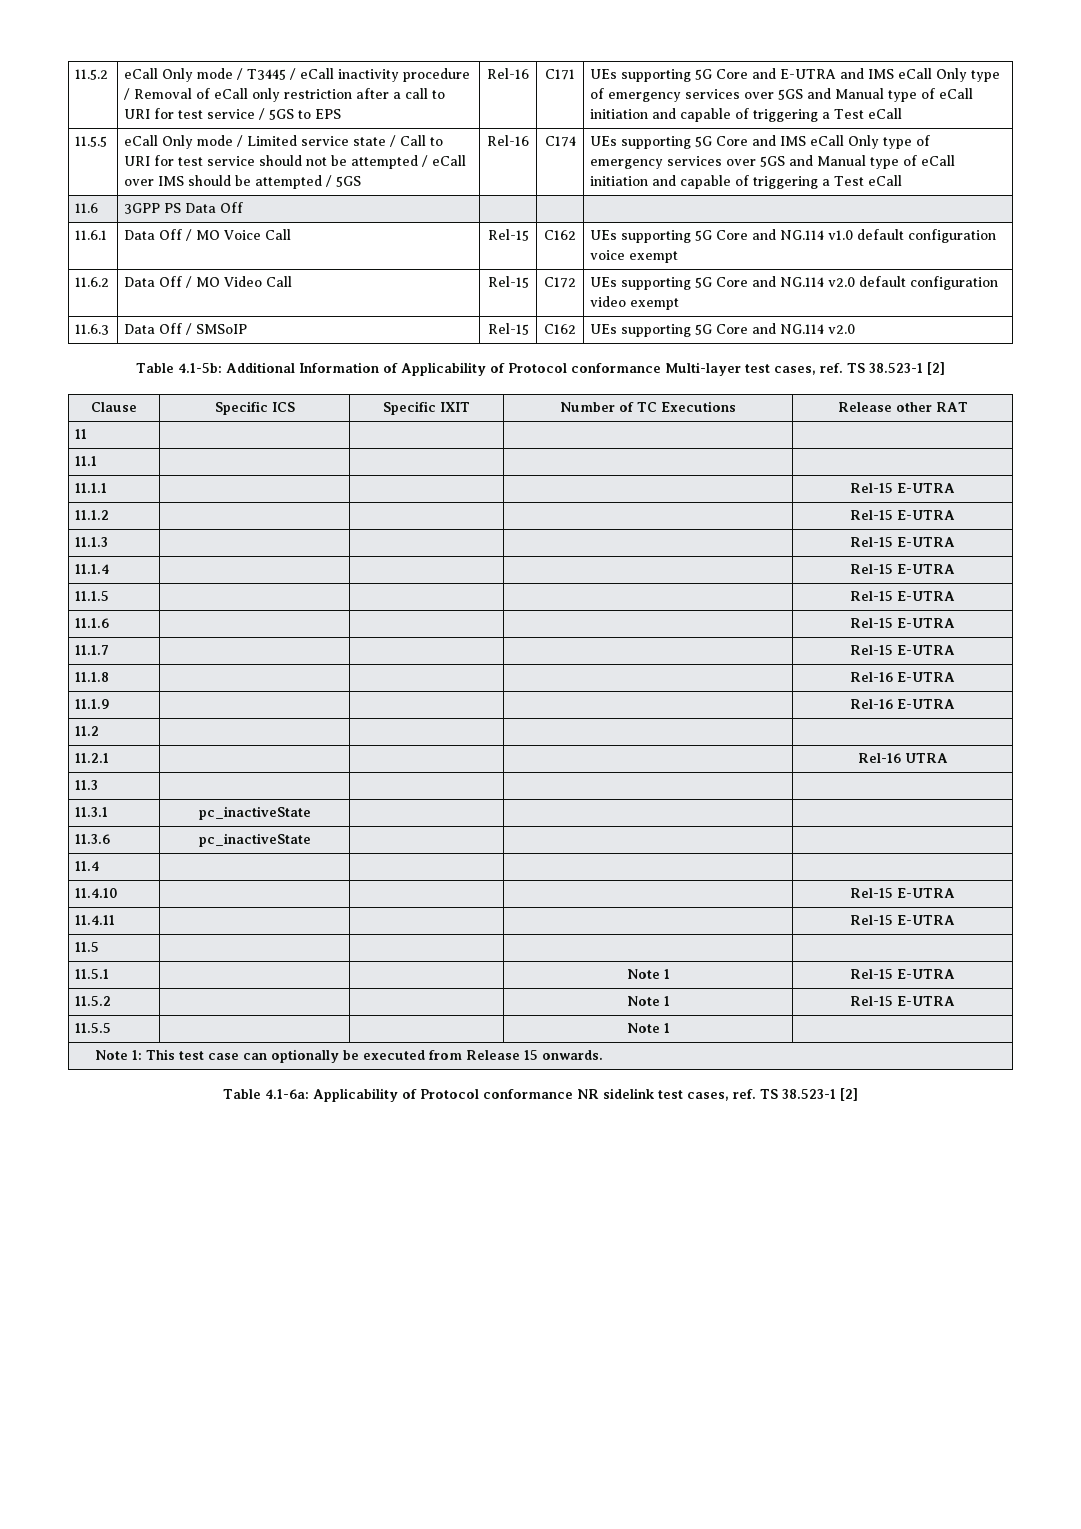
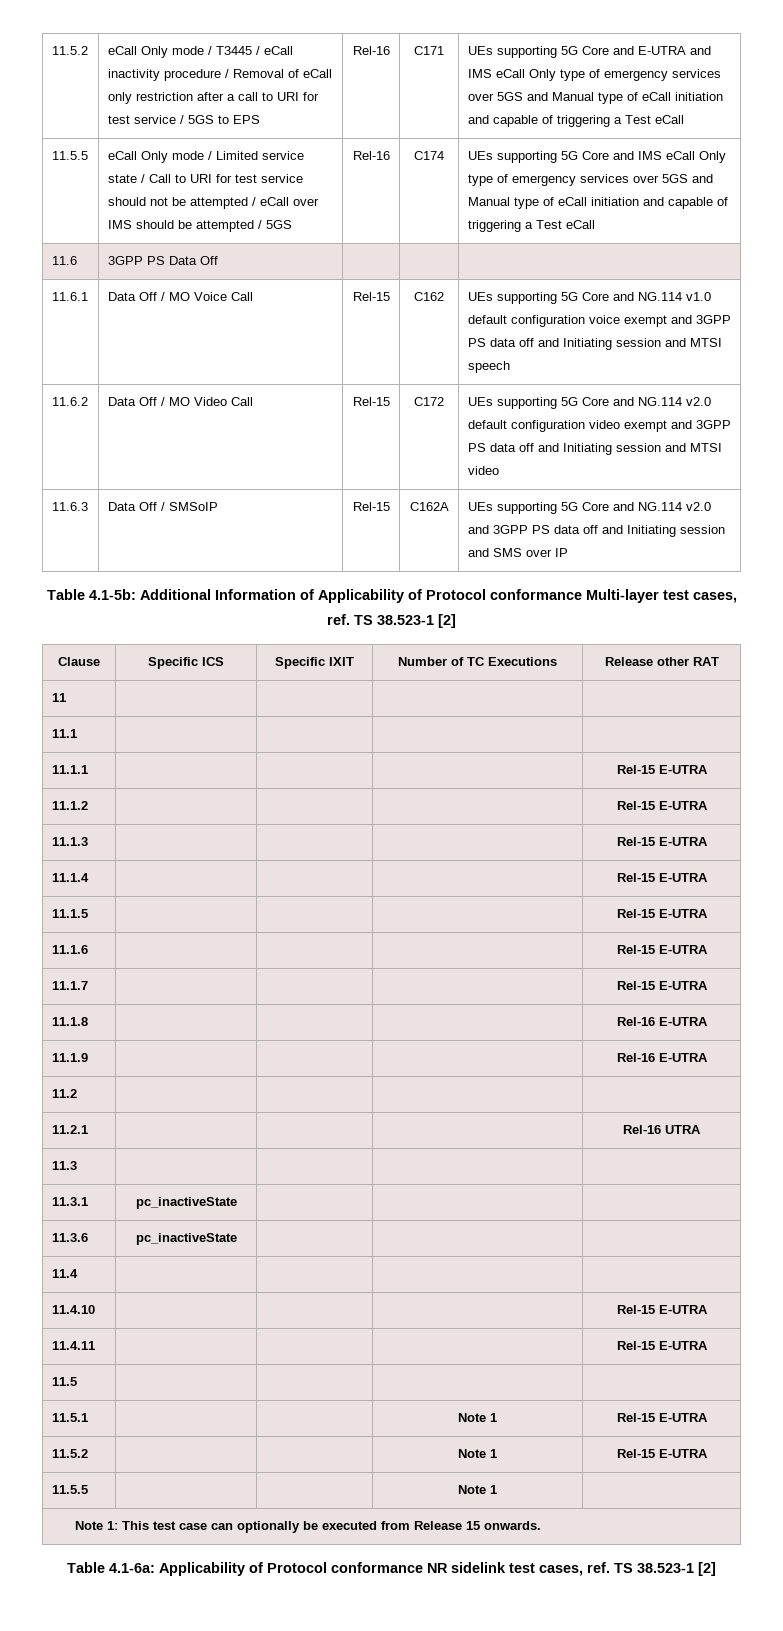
- 11.6.1 | Data Off / MO Voice Call | Rel-15 | C162 | UEs supporting 5G Core and NG.114 v1.0 default configuration voice exempt
+ 11.6.1 | Data Off / MO Voice Call | Rel-15 | C162 | UEs supporting 5G Core and NG.114 v1.0 default configuration voice exempt and 3GPP PS data off and Initiating session and MTSI speech
- 11.6.2 | Data Off / MO Video Call | Rel-15 | C172 | UEs supporting 5G Core and NG.114 v2.0 default configuration video exempt
+ 11.6.2 | Data Off / MO Video Call | Rel-15 | C172 | UEs supporting 5G Core and NG.114 v2.0 default configuration video exempt and 3GPP PS data off and Initiating session and MTSI video
- 11.6.3 | Data Off / SMSoIP | Rel-15 | C162 | UEs supporting 5G Core and NG.114 v2.0
+ 11.6.3 | Data Off / SMSoIP | Rel-15 | C162A | UEs supporting 5G Core and NG.114 v2.0 and 3GPP PS data off and Initiating session and SMS over IP

